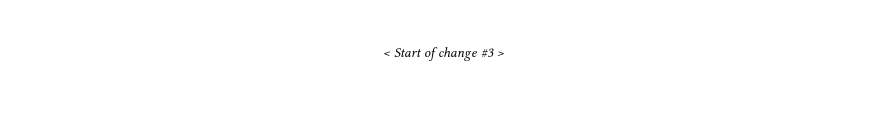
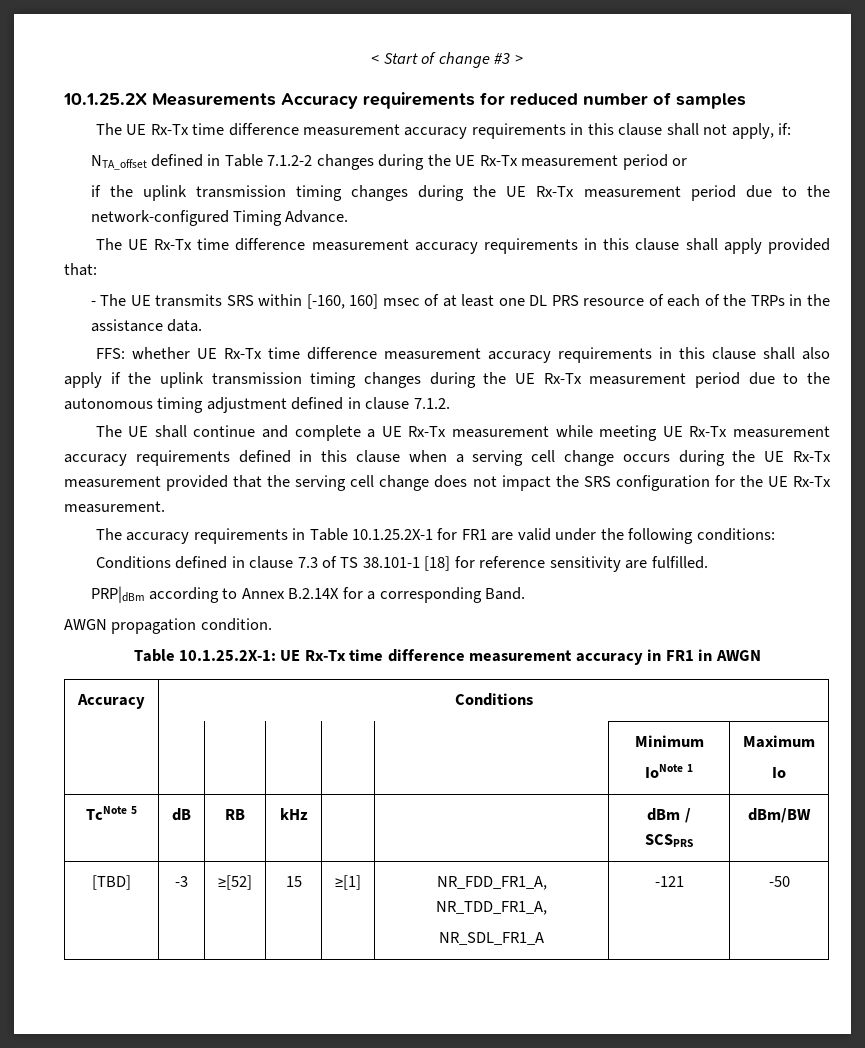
+ 10.1.25.2X Measurements Accuracy requirements for reduced number of samples
+ The UE Rx-Tx time difference measurement accuracy requirements in this clause shall not apply, if:
+ NTA_offset defined in Table 7.1.2-2 changes during the UE Rx-Tx measurement period or
+ if the uplink transmission timing changes during the UE Rx-Tx measurement period due to the network-configured Timing Advance.
+ The UE Rx-Tx time difference measurement accuracy requirements in this clause shall apply provided that:
+ - The UE transmits SRS within [-160, 160] msec of at least one DL PRS resource of each of the TRPs in the assistance data.
+ FFS: whether UE Rx-Tx time difference measurement accuracy requirements in this clause shall also apply if the uplink transmission timing changes during the UE Rx-Tx measurement period due to the autonomous timing adjustment defined in clause 7.1.2.
+ The UE shall continue and complete a UE Rx-Tx measurement while meeting UE Rx-Tx measurement accuracy requirements defined in this clause when a serving cell change occurs during the UE Rx-Tx measurement provided that the serving cell change does not impact the SRS configuration for the UE Rx-Tx measurement.
+ The accuracy requirements in Table 10.1.25.2X-1 for FR1 are valid under the following conditions:
+ Conditions defined in clause 7.3 of TS 38.101-1 [18] for reference sensitivity are fulfilled.
+ PRP|dBm according to Annex B.2.14X for a corresponding Band.
+ AWGN propagation condition.
+ Table 10.1.25.2X-1: UE Rx-Tx time difference measurement accuracy in FR1 in AWGN
+ Accuracy | Conditions
+ | | | | | | Minimum
+ IoNote 1 | Maximum
+ Io
+ TcNote 5 | dB | RB | kHz | | | dBm / SCSPRS | dBm/BW
+ [TBD] | -3 | ≥[52] | 15 | ≥[1] | NR_FDD_FR1_A, NR_TDD_FR1_A,
+ NR_SDL_FR1_A | -121 | -50

